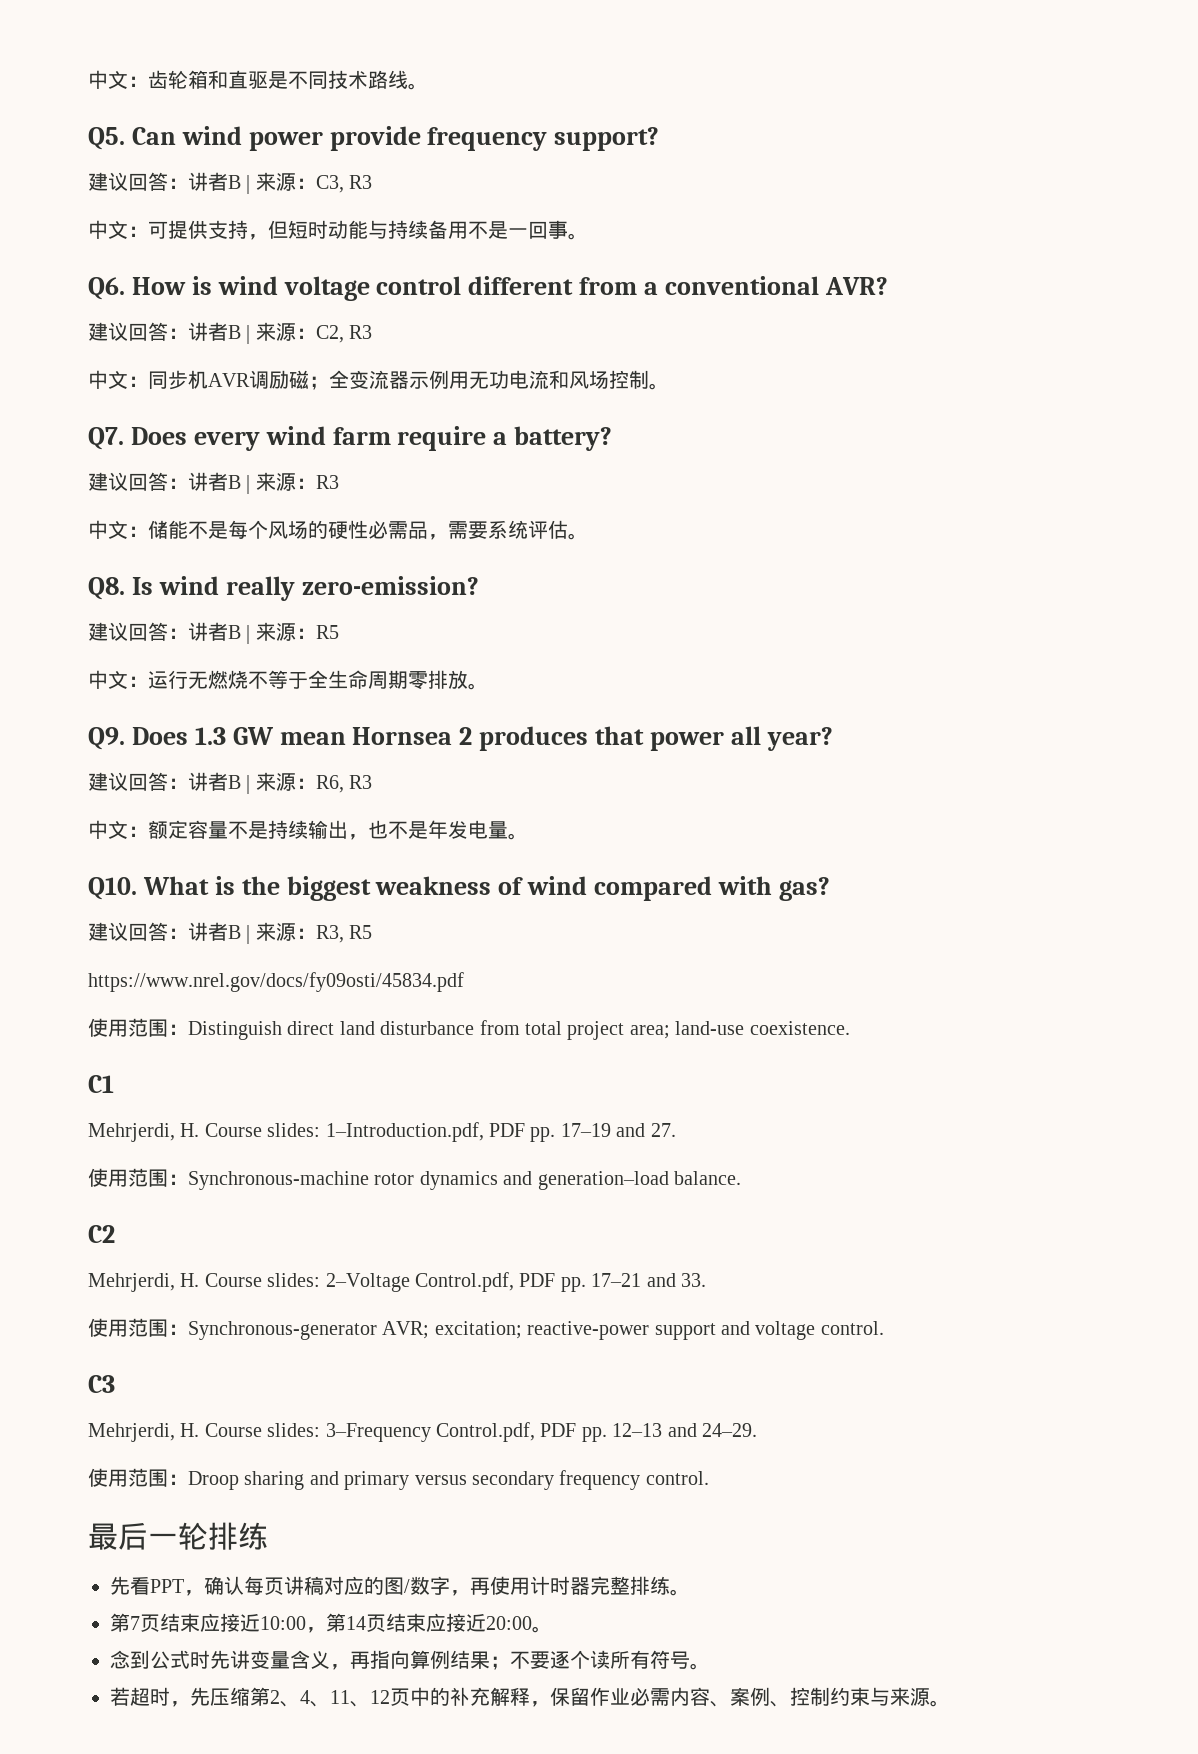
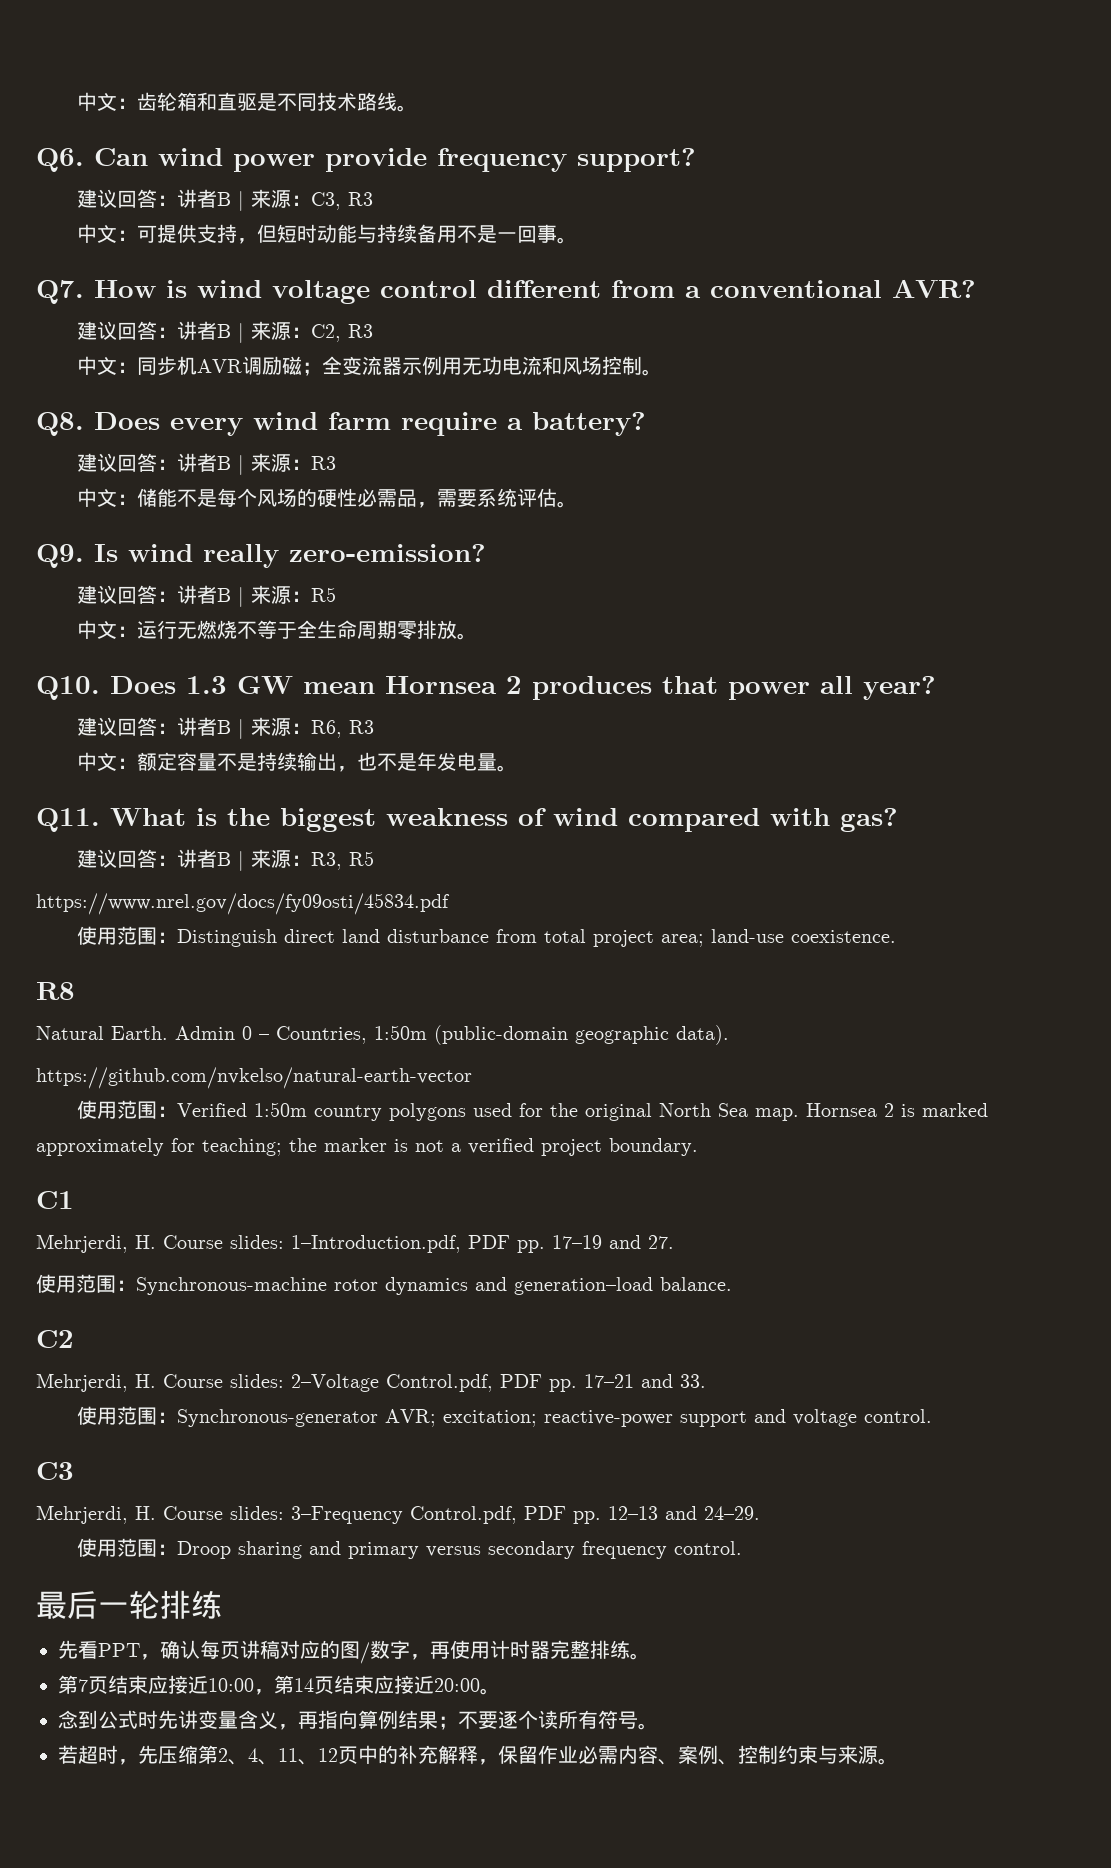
- Q5. Can wind power provide frequency support?
+ Q6. Can wind power provide frequency support?
- Q6. How is wind voltage control different from a conventional AVR?
+ Q7. How is wind voltage control different from a conventional AVR?
- Q7. Does every wind farm require a battery?
+ Q8. Does every wind farm require a battery?
- Q8. Is wind really zero-emission?
+ Q9. Is wind really zero-emission?
- Q9. Does 1.3 GW mean Hornsea 2 produces that power all year?
+ Q10. Does 1.3 GW mean Hornsea 2 produces that power all year?
- Q10. What is the biggest weakness of wind compared with gas?
+ Q11. What is the biggest weakness of wind compared with gas?
+ R8
+ Natural Earth. Admin 0 – Countries, 1:50m (public-domain geographic data).
+ https://github.com/nvkelso/natural-earth-vector
+ 使用范围：Verified 1:50m country polygons used for the original North Sea map. Hornsea 2 is marked approximately for teaching; the marker is not a verified project boundary.

